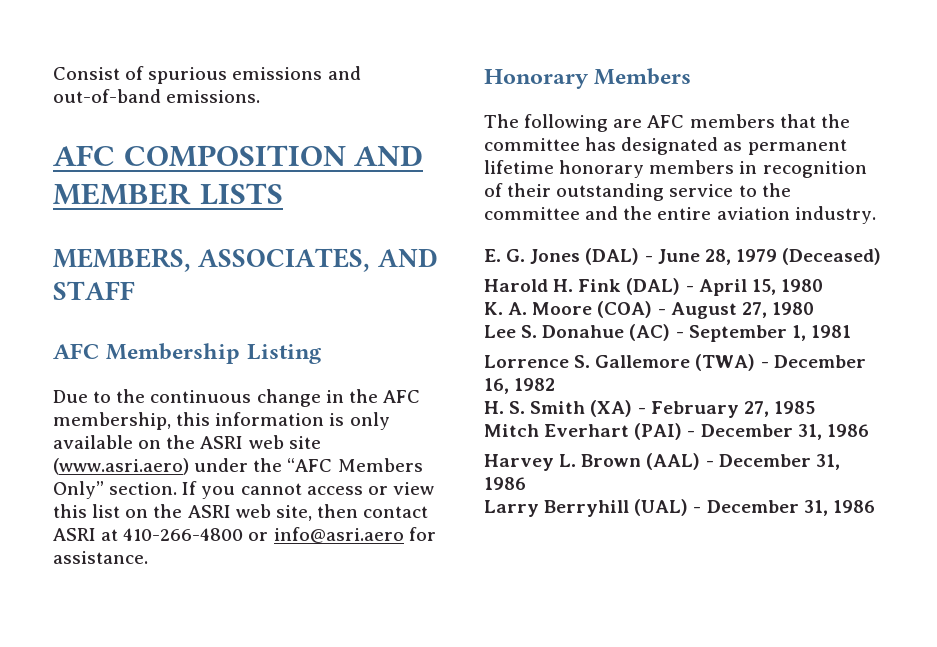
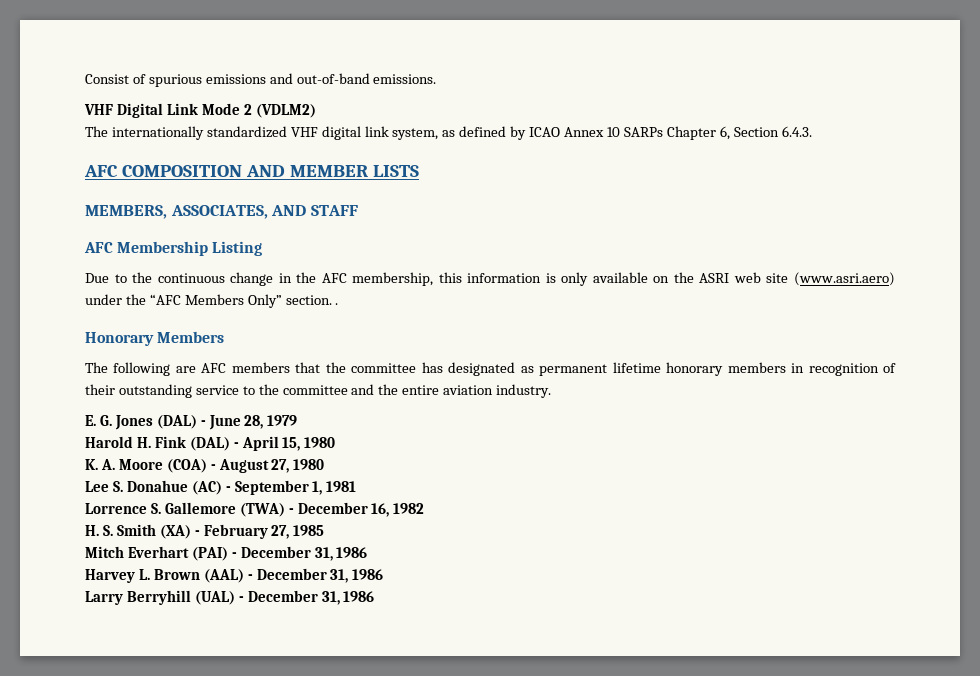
+ VHF Digital Link Mode 2 (VDLM2)
+ The internationally standardized VHF digital link system, as defined by ICAO Annex 10 SARPs Chapter 6, Section 6.4.3.
- Due to the continuous change in the AFC membership, this information is only available on the ASRI web site (www.asri.aero) under the “AFC Members Only” section. If you cannot access or view this list on the ASRI web site, then contact ASRI at 410-266-4800 or info@asri.aero for assistance.
+ Due to the continuous change in the AFC membership, this information is only available on the ASRI web site (www.asri.aero) under the “AFC Members Only” section. .
- E. G. Jones (DAL) - June 28, 1979 (Deceased)
+ E. G. Jones (DAL) - June 28, 1979

